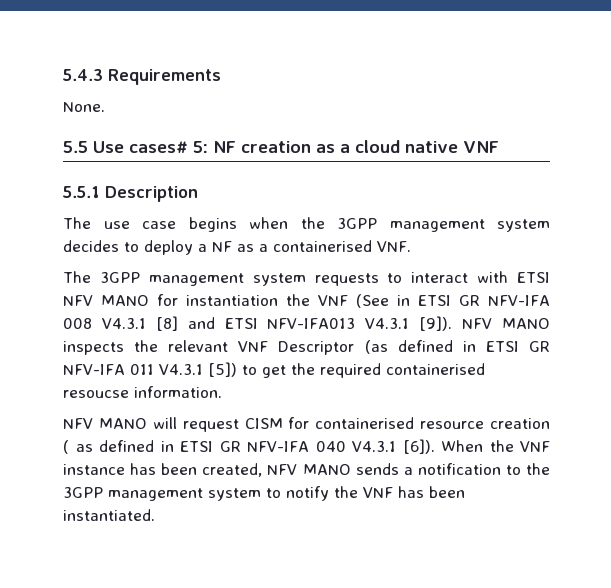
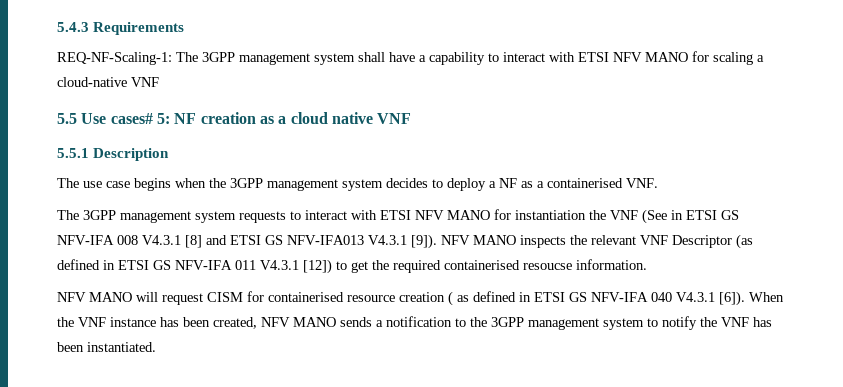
- None.
+ REQ-NF-Scaling-1: The 3GPP management system shall have a capability to interact with ETSI NFV MANO for scaling a cloud-native VNF
- The 3GPP management system requests to interact with ETSI NFV MANO for instantiation the VNF (See in ETSI GR NFV-IFA 008 V4.3.1 [8] and ETSI NFV-IFA013 V4.3.1 [9]).
+ The 3GPP management system requests to interact with ETSI NFV MANO for instantiation the VNF (See in ETSI GS NFV-IFA 008 V4.3.1 [8] and ETSI GS NFV-IFA013 V4.3.1 [9]).
- NFV MANO inspects the relevant VNF Descriptor (as defined in ETSI GR NFV-IFA 011 V4.3.1 [5]) to get the required containerised resoucse information.
+ NFV MANO inspects the relevant VNF Descriptor (as defined in ETSI GS NFV-IFA 011 V4.3.1 [12]) to get the required containerised resoucse information.
- NFV MANO will request CISM for containerised resource creation ( as defined in ETSI GR NFV-IFA 040 V4.3.1 [6]).
+ NFV MANO will request CISM for containerised resource creation ( as defined in ETSI GS NFV-IFA 040 V4.3.1 [6]).

